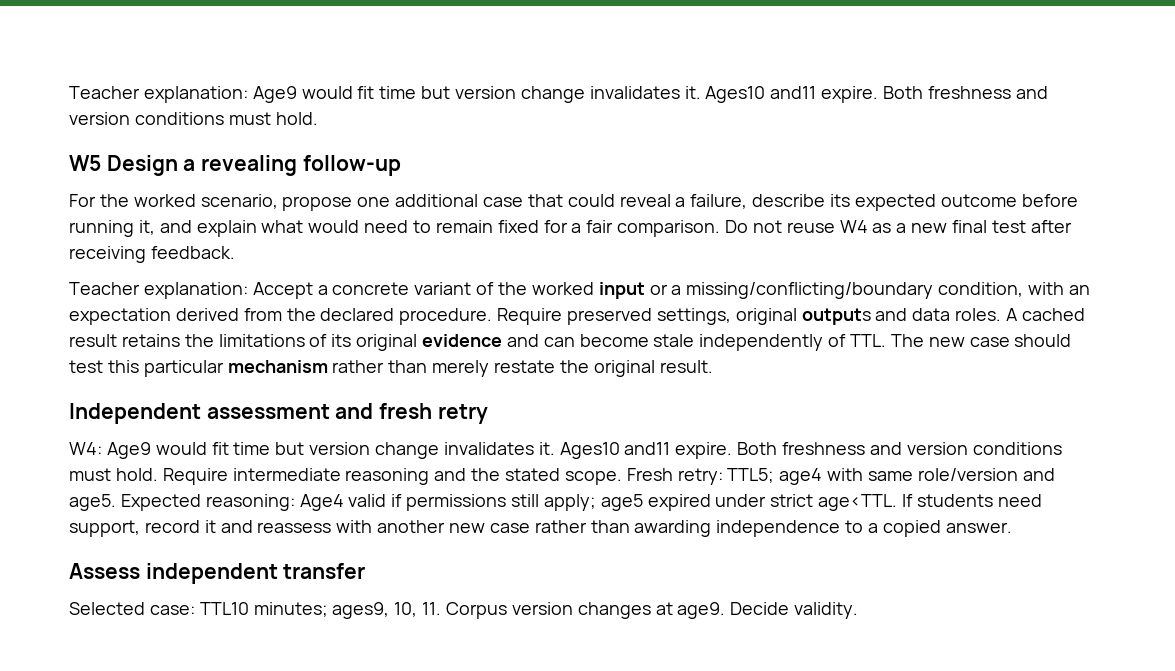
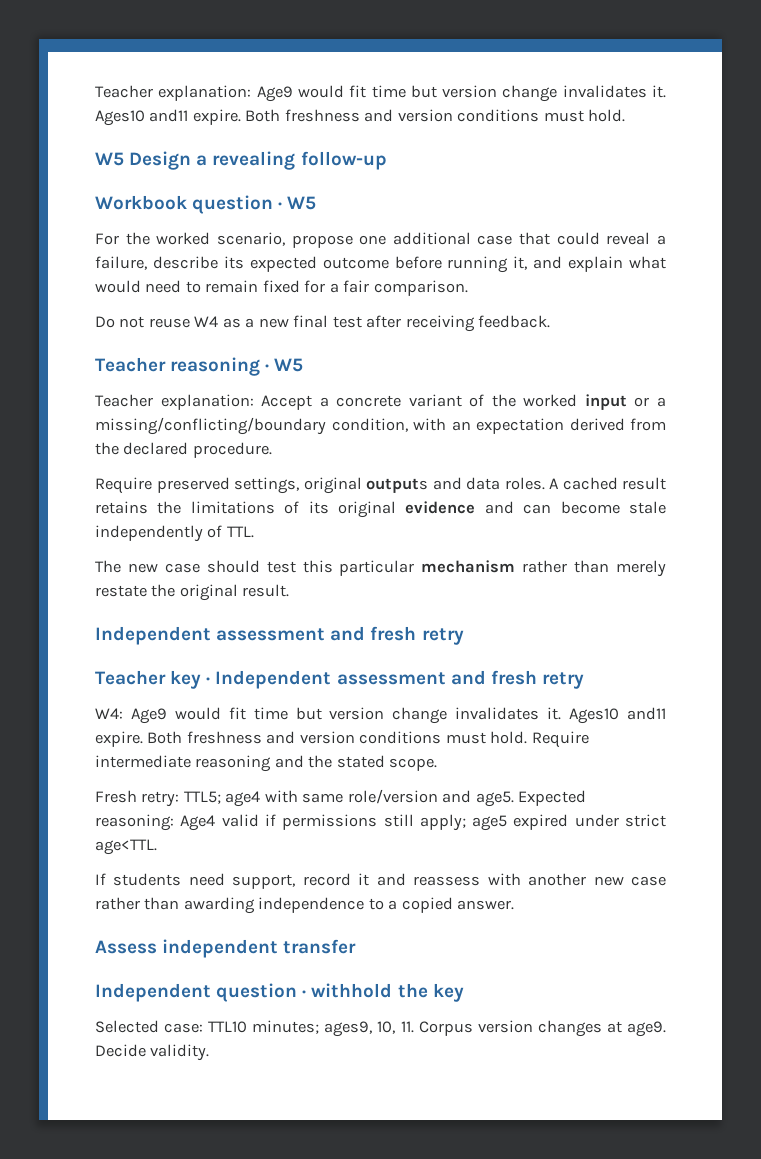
+ Workbook question · W5
- For the worked scenario, propose one additional case that could reveal a failure, describe its expected outcome before running it, and explain what would need to remain fixed for a fair comparison. Do not reuse W4 as a new final test after receiving feedback.
+ For the worked scenario, propose one additional case that could reveal a failure, describe its expected outcome before running it, and explain what would need to remain fixed for a fair comparison.
+ Do not reuse W4 as a new final test after receiving feedback.
+ Teacher reasoning · W5
- Teacher explanation: Accept a concrete variant of the worked input or a missing/conflicting/boundary condition, with an expectation derived from the declared procedure. Require preserved settings, original outputs and data roles.
+ Teacher explanation: Accept a concrete variant of the worked input or a missing/conflicting/boundary condition, with an expectation derived from the declared procedure.
+ Require preserved settings, original outputs and data roles.
- A cached result retains the limitations of its original evidence and can become stale independently of TTL. The new case should test this particular mechanism rather than merely restate the original result.
+ A cached result retains the limitations of its original evidence and can become stale independently of TTL.
+ The new case should test this particular mechanism rather than merely restate the original result.
+ Teacher key · Independent assessment and fresh retry
- Require intermediate reasoning and the stated scope. Fresh retry: TTL5; age4 with same role/version and age5.
+ Require intermediate reasoning and the stated scope.
+ Fresh retry: TTL5; age4 with same role/version and age5.
- Expected reasoning: Age4 valid if permissions still apply; age5 expired under strict age<TTL. If students need support, record it and reassess with another new case rather than awarding independence to a copied answer.
+ Expected reasoning: Age4 valid if permissions still apply; age5 expired under strict age<TTL.
+ If students need support, record it and reassess with another new case rather than awarding independence to a copied answer.
+ Independent question · withhold the key

